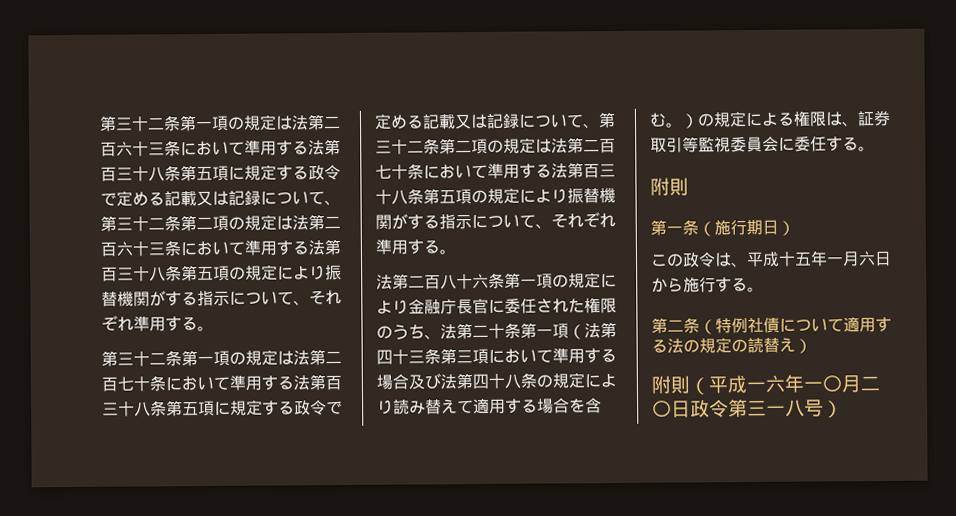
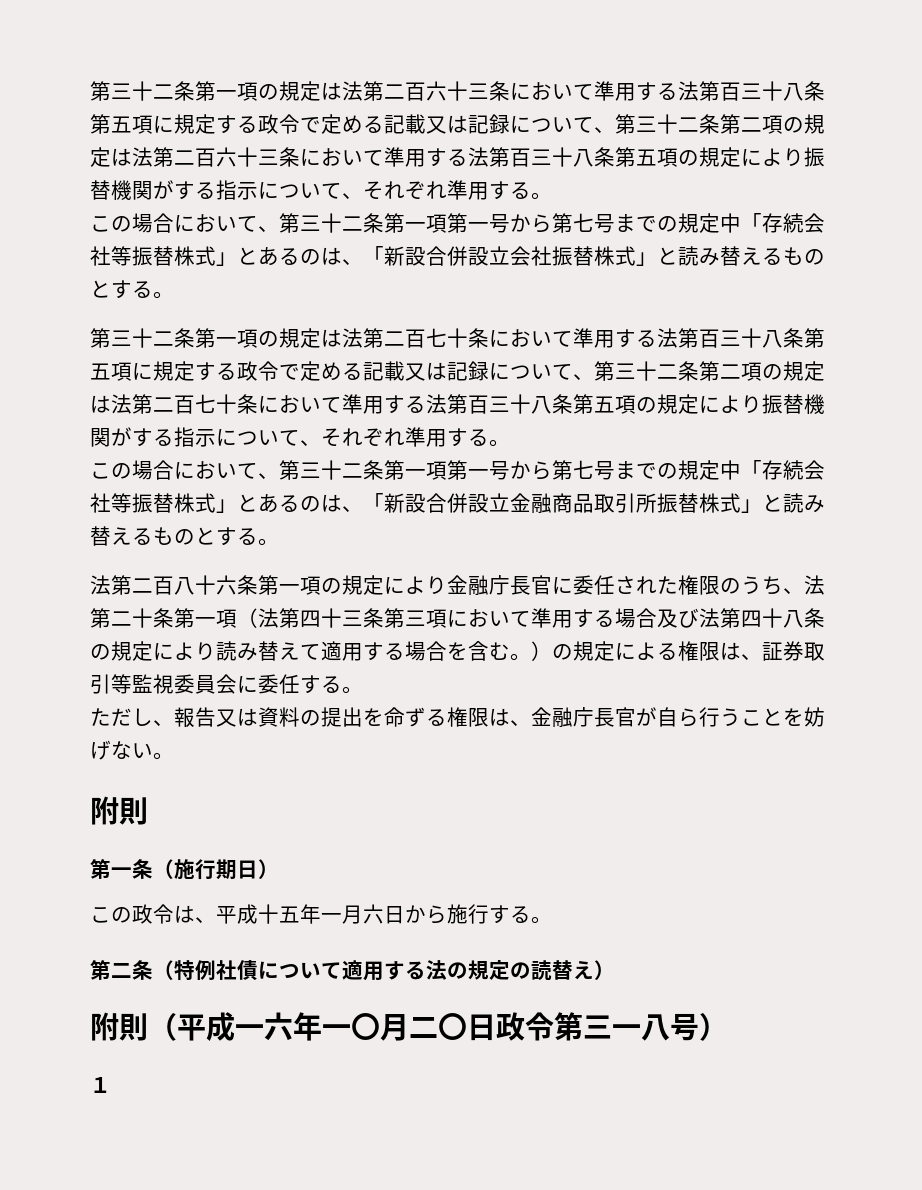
+ この場合において、第三十二条第一項第一号から第七号までの規定中「存続会社等振替株式」とあるのは、「新設合併設立会社振替株式」と読み替えるものとする。
+ この場合において、第三十二条第一項第一号から第七号までの規定中「存続会社等振替株式」とあるのは、「新設合併設立金融商品取引所振替株式」と読み替えるものとする。
+ ただし、報告又は資料の提出を命ずる権限は、金融庁長官が自ら行うことを妨げない。
+ １

